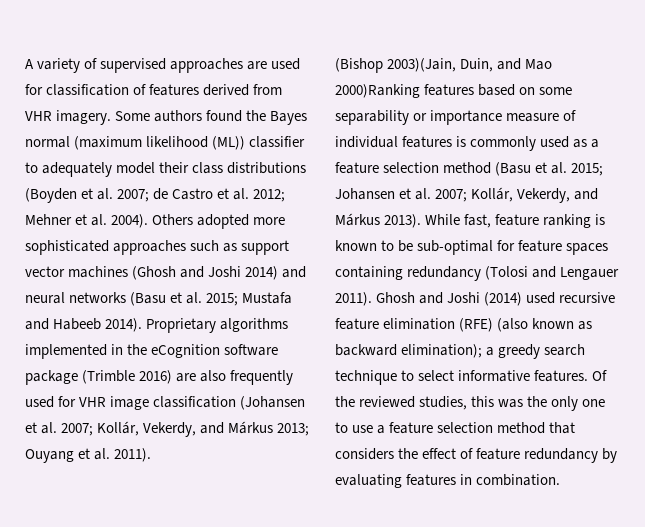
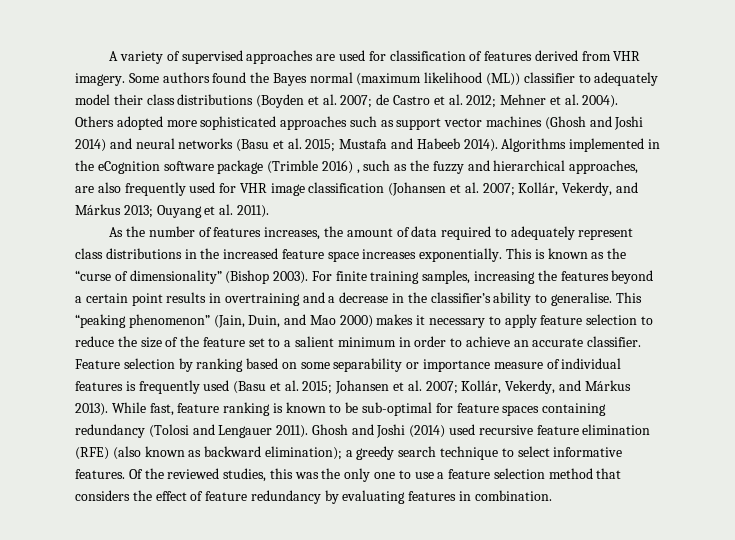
- Proprietary algorithms implemented in the eCognition software package (Trimble 2016) are also frequently used for VHR image classification (Johansen et al. 2007; Kollár, Vekerdy, and Márkus 2013; Ouyang et al. 2011).
+ Algorithms implemented in the eCognition software package (Trimble 2016) , such as the fuzzy and hierarchical approaches, are also frequently used for VHR image classification (Johansen et al. 2007; Kollár, Vekerdy, and Márkus 2013; Ouyang et al. 2011).
- (Bishop 2003)(Jain, Duin, and Mao 2000)Ranking features based on some separability or importance measure of individual features is commonly used as a feature selection method (Basu et al. 2015; Johansen et al. 2007; Kollár, Vekerdy, and Márkus 2013).
+ As the number of features increases, the amount of data required to adequately represent class distributions in the increased feature space increases exponentially. This is known as the “curse of dimensionality” (Bishop 2003). For finite training samples, increasing the features beyond a certain point results in overtraining and a decrease in the classifier’s ability to generalise. This “peaking phenomenon” (Jain, Duin, and Mao 2000) makes it necessary to apply feature selection to reduce the size of the feature set to a salient minimum in order to achieve an accurate classifier. Feature selection by ranking based on some separability or importance measure of individual features is frequently used (Basu et al. 2015; Johansen et al. 2007; Kollár, Vekerdy, and Márkus 2013).

